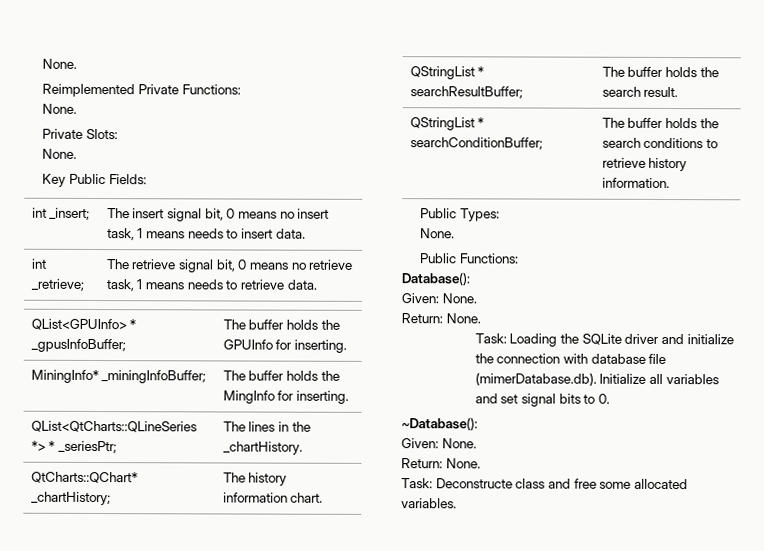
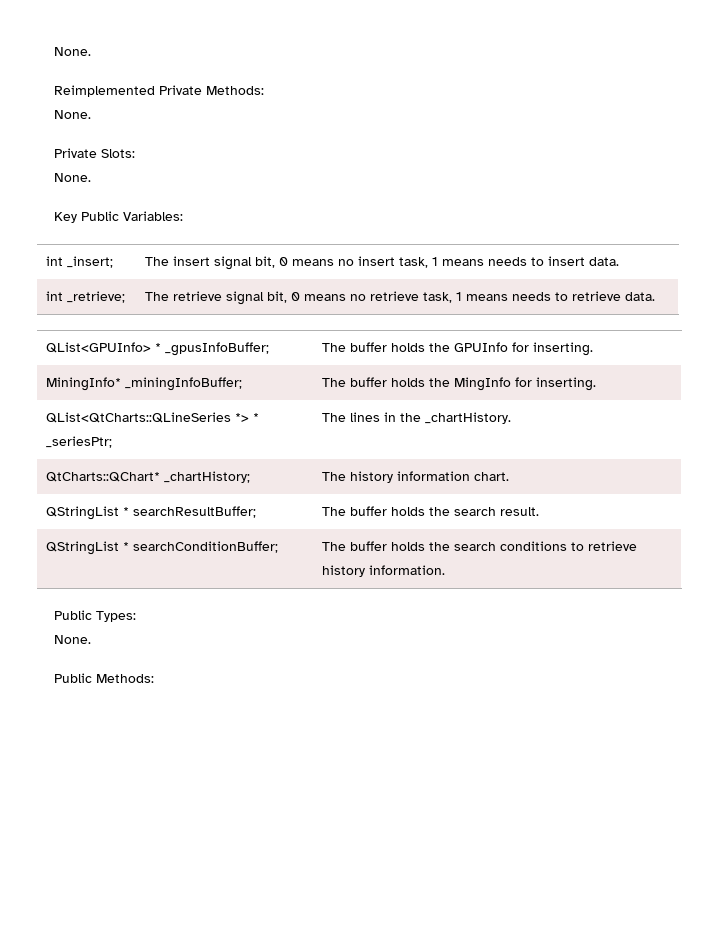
- Reimplemented Private Functions:
+ Reimplemented Private Methods:
- Key Public Fields:
+ Key Public Variables:
- Public Functions:
- Database():
- Given: None.
- Return: None.
- Task: Loading the SQLite driver and initialize the connection with database file (mimerDatabase.db). Initialize all variables and set signal bits to 0.
- ~Database():
- Given: None.
- Return: None.
- Task: Deconstructe class and free some allocated variables.
+ Public Methods:

